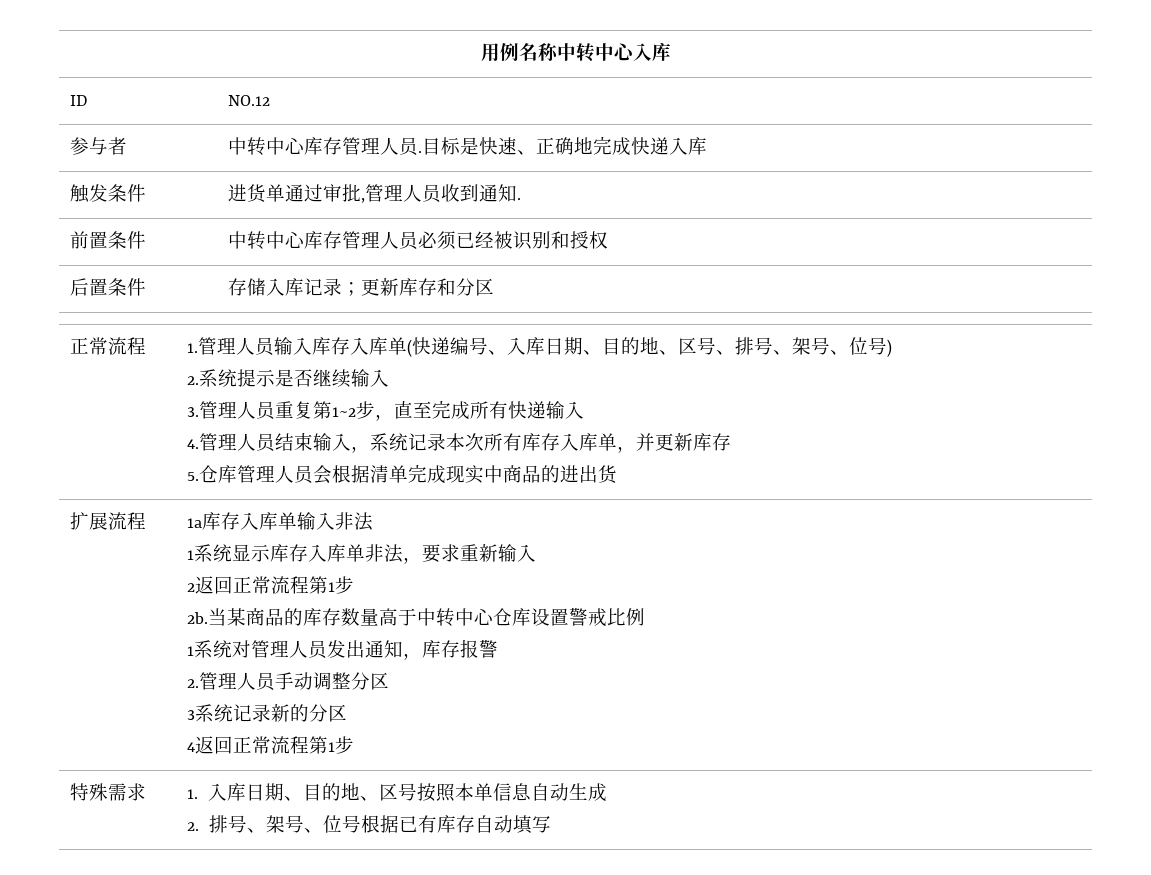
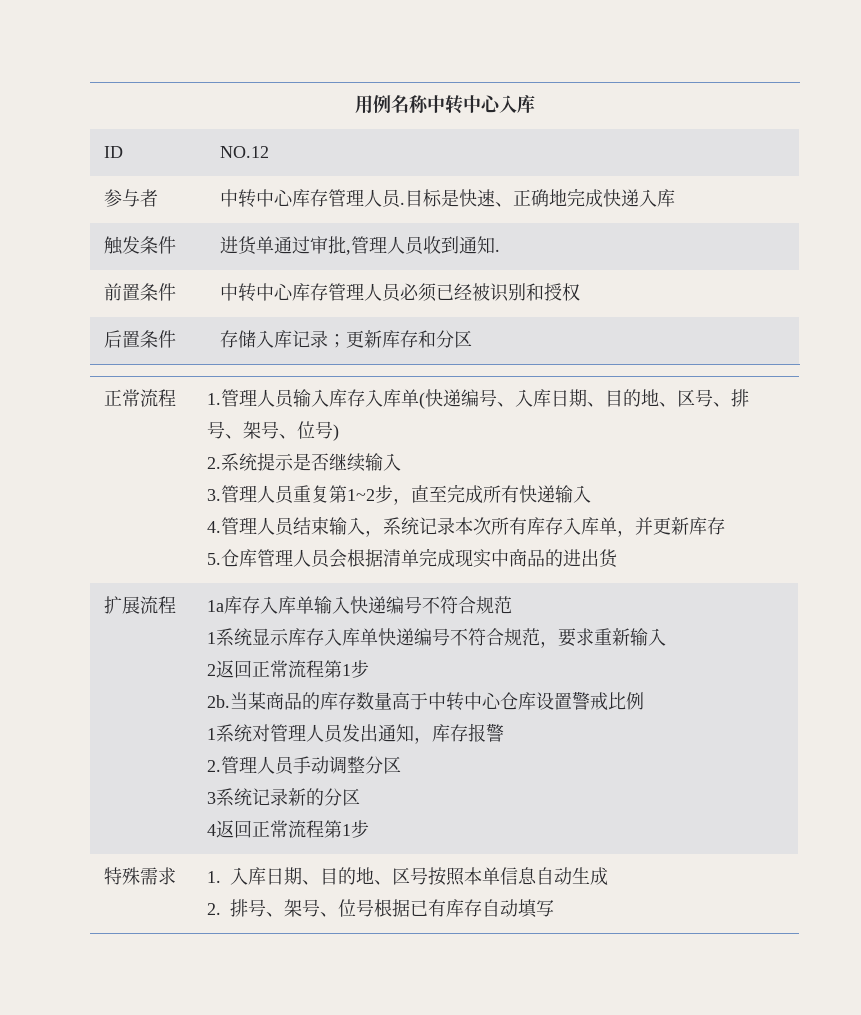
- 1a库存入库单输入非法
+ 1a库存入库单输入快递编号不符合规范
- 1系统显示库存入库单非法，要求重新输入
+ 1系统显示库存入库单快递编号不符合规范，要求重新输入

